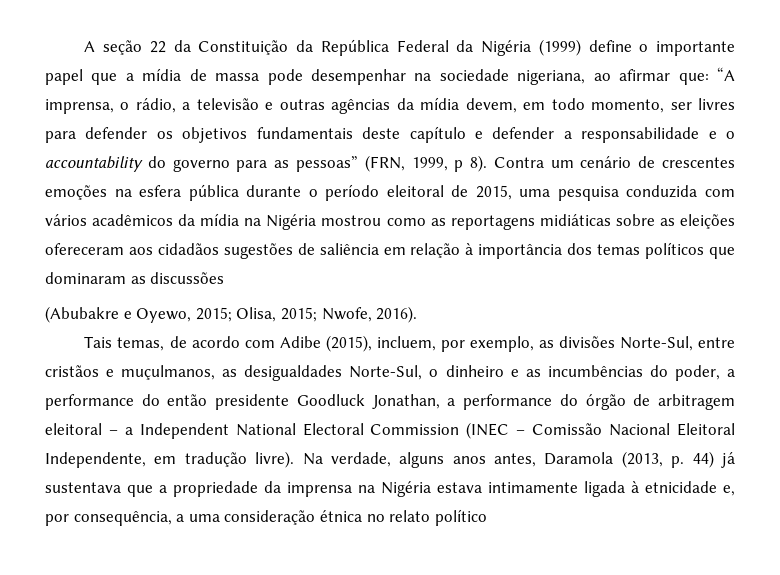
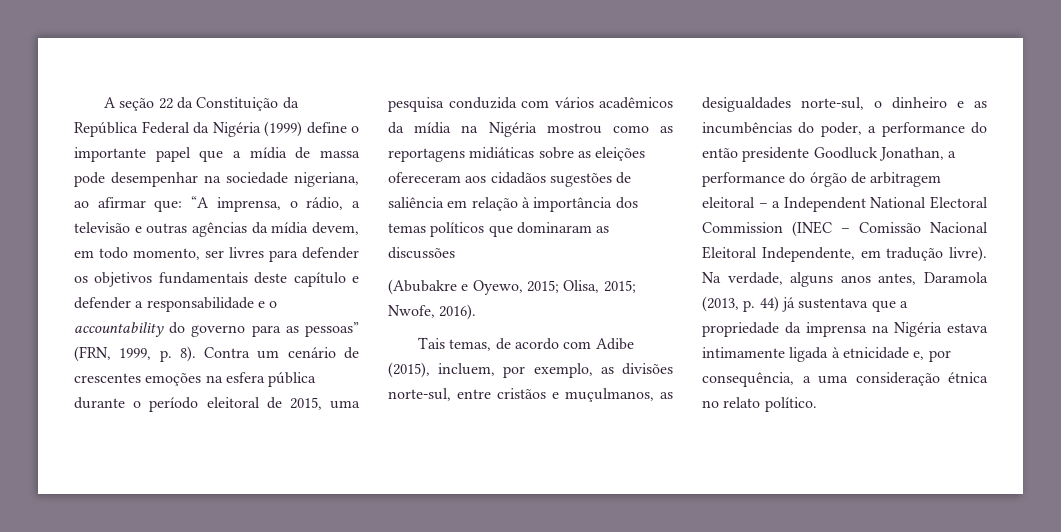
- “A imprensa, o rádio, a televisão e outras agências da mídia devem, em todo momento, ser livres para defender os objetivos fundamentais deste capítulo e defender a responsabilidade e o accountability do governo para as pessoas” (FRN, 1999, p 8).
+ “A imprensa, o rádio, a televisão e outras agências da mídia devem, em todo momento, ser livres para defender os objetivos fundamentais deste capítulo e defender a responsabilidade e o accountability do governo para as pessoas” (FRN, 1999, p. 8).
- Tais temas, de acordo com Adibe (2015), incluem, por exemplo, as divisões Norte-Sul, entre cristãos e muçulmanos, as desigualdades Norte-Sul, o dinheiro e as incumbências do poder, a performance do então presidente Goodluck Jonathan, a performance do órgão de arbitragem eleitoral – a Independent National Electoral Commission (INEC – Comissão Nacional Eleitoral Independente, em tradução livre).
+ Tais temas, de acordo com Adibe (2015), incluem, por exemplo, as divisões norte-sul, entre cristãos e muçulmanos, as desigualdades norte-sul, o dinheiro e as incumbências do poder, a performance do então presidente Goodluck Jonathan, a performance do órgão de arbitragem eleitoral – a Independent National Electoral Commission (INEC – Comissão Nacional Eleitoral Independente, em tradução livre).
- Na verdade, alguns anos antes, Daramola (2013, p. 44) já sustentava que a propriedade da imprensa na Nigéria estava intimamente ligada à etnicidade e, por consequência, a uma consideração étnica no relato político
+ Na verdade, alguns anos antes, Daramola (2013, p. 44) já sustentava que a propriedade da imprensa na Nigéria estava intimamente ligada à etnicidade e, por consequência, a uma consideração étnica no relato político.

